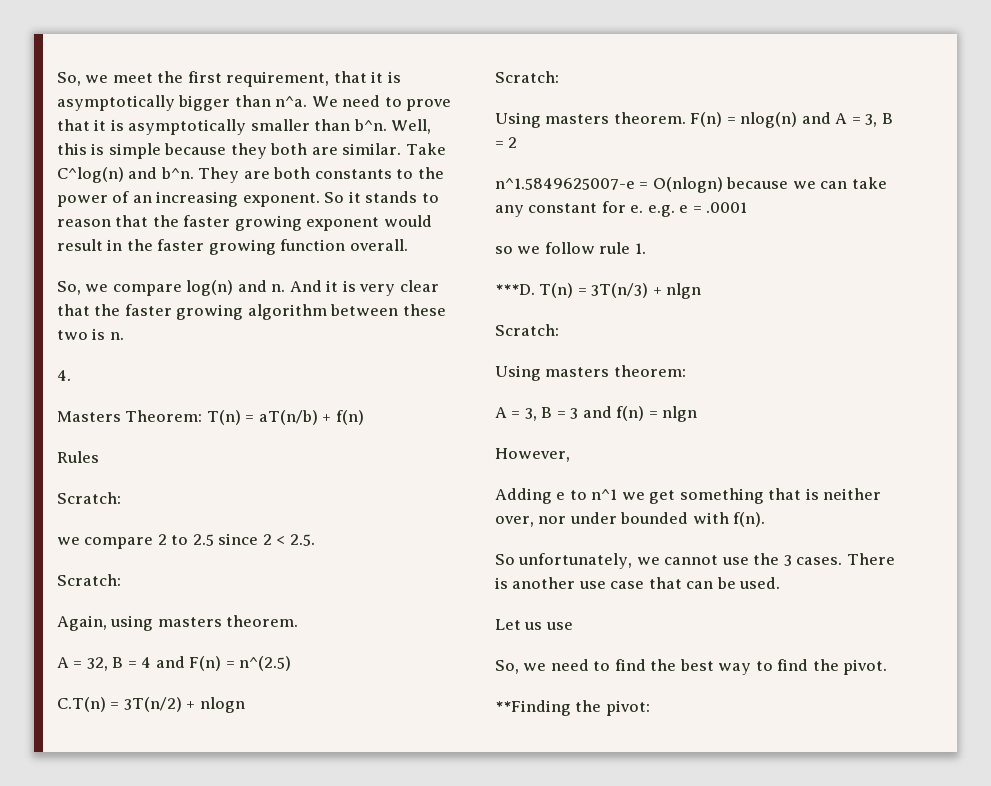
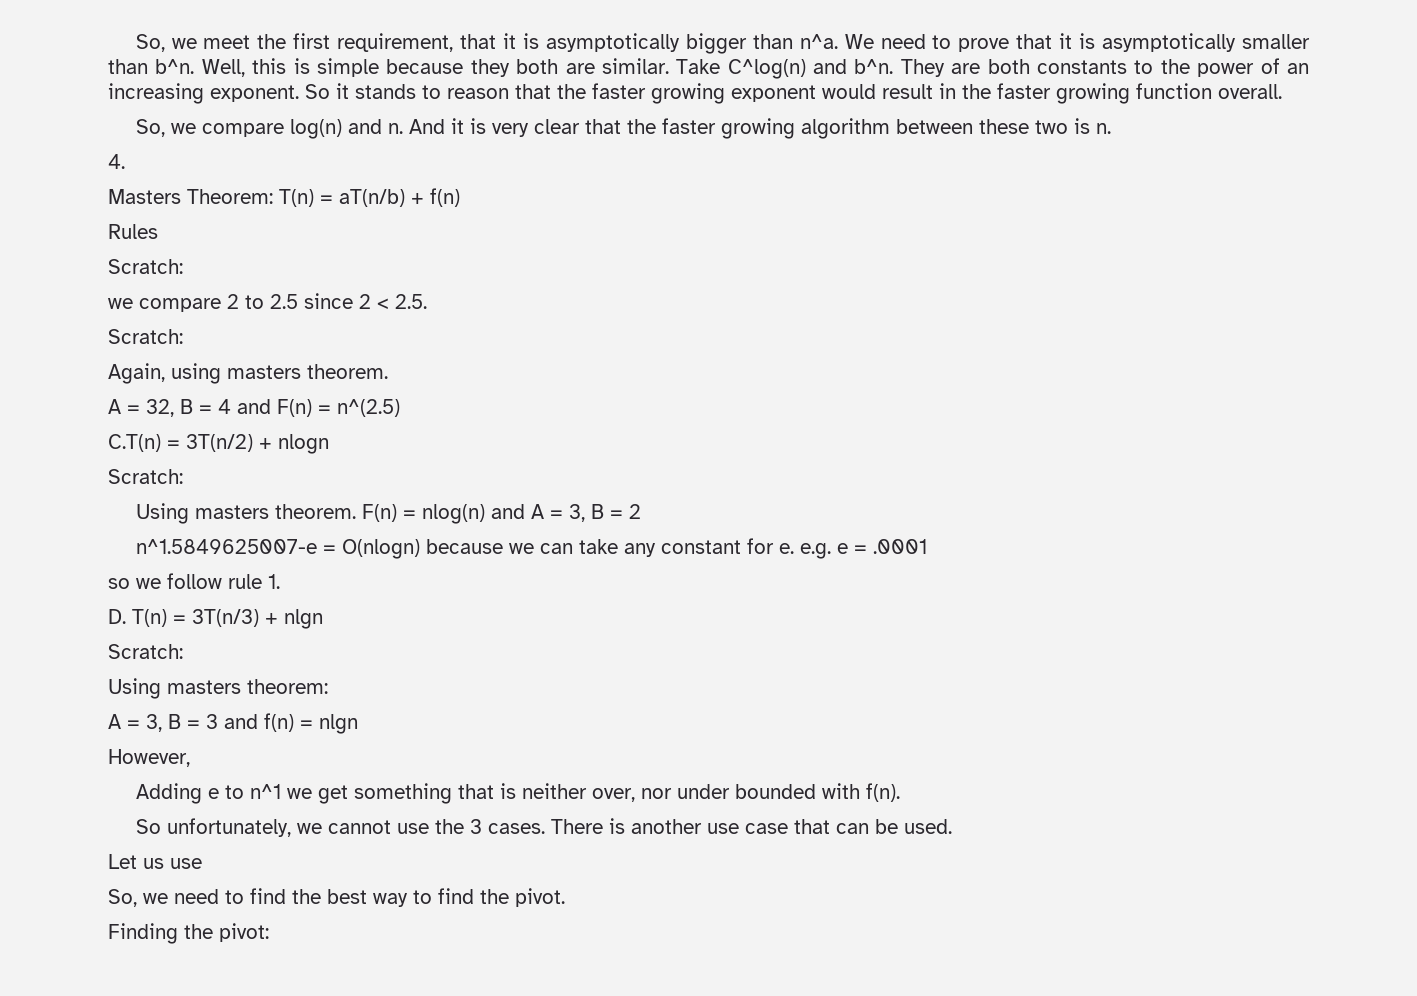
- ***D. T(n) = 3T(n/3) + nlgn
+ D. T(n) = 3T(n/3) + nlgn
- **Finding the pivot:
+ Finding the pivot:

